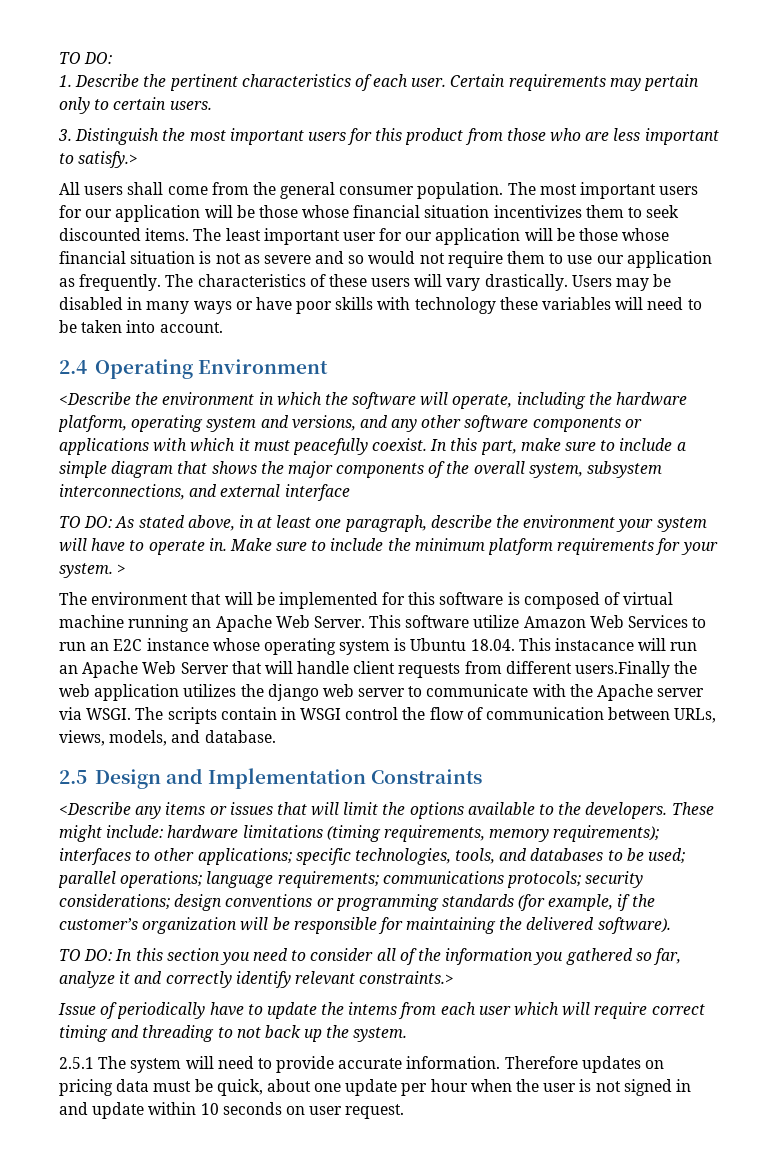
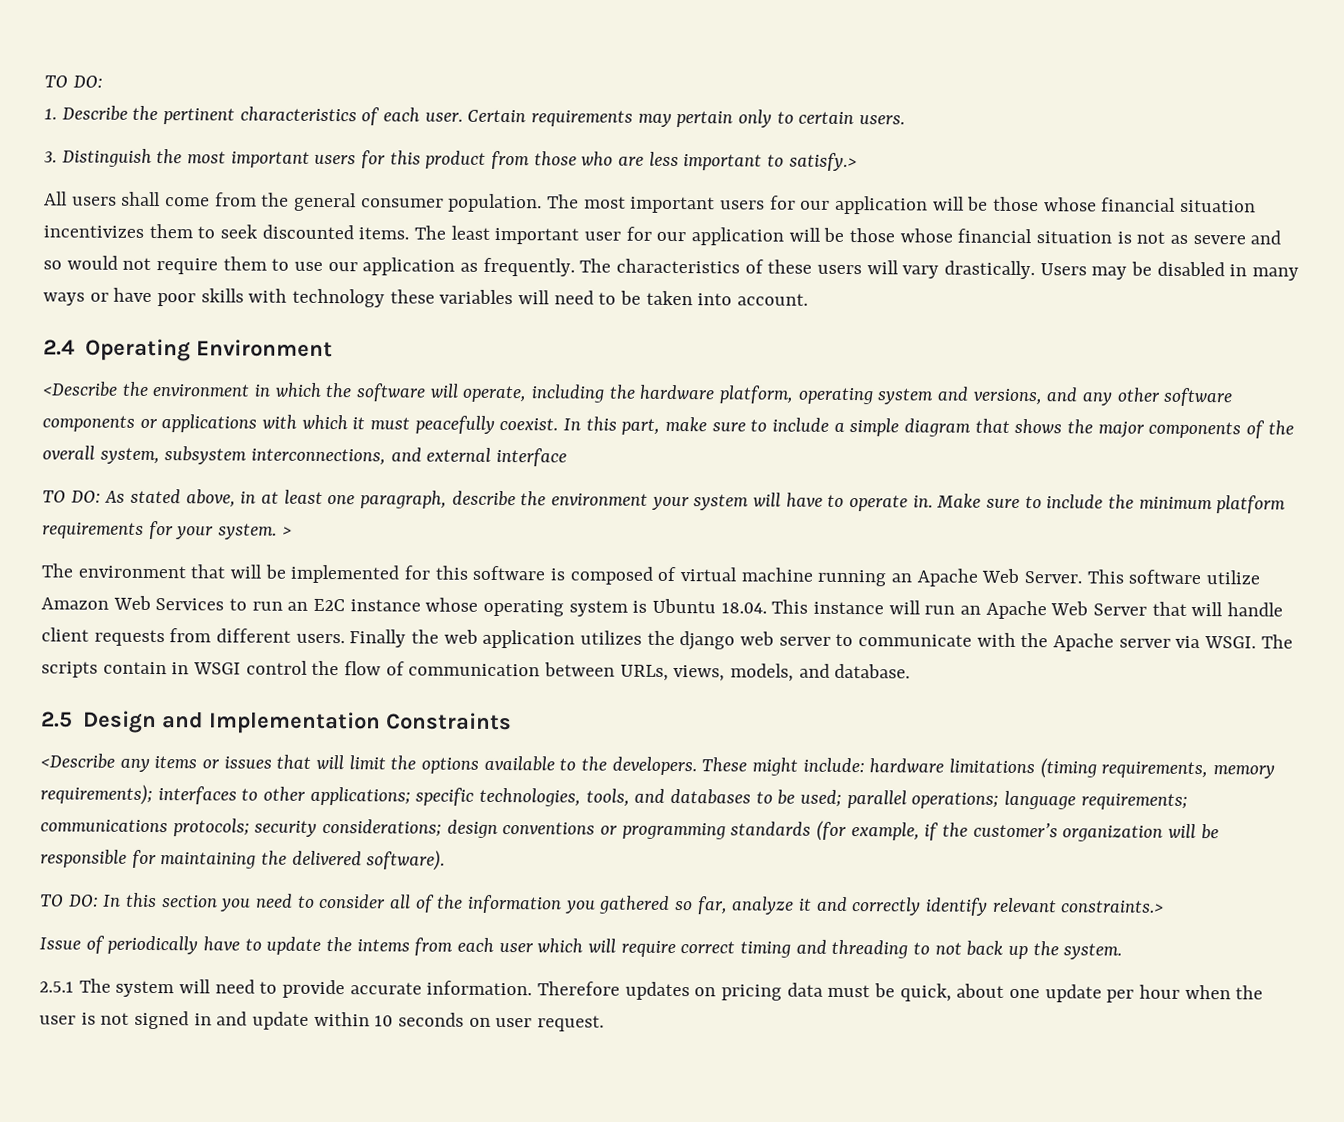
- This software utilize Amazon Web Services to run an E2C instance whose operating system is Ubuntu 18.04. This instacance will run an Apache Web Server that will handle client requests from different users.Finally the web application utilizes the django web server to communicate with the Apache server via WSGI.
+ This software utilize Amazon Web Services to run an E2C instance whose operating system is Ubuntu 18.04. This instance will run an Apache Web Server that will handle client requests from different users. Finally the web application utilizes the django web server to communicate with the Apache server via WSGI.

